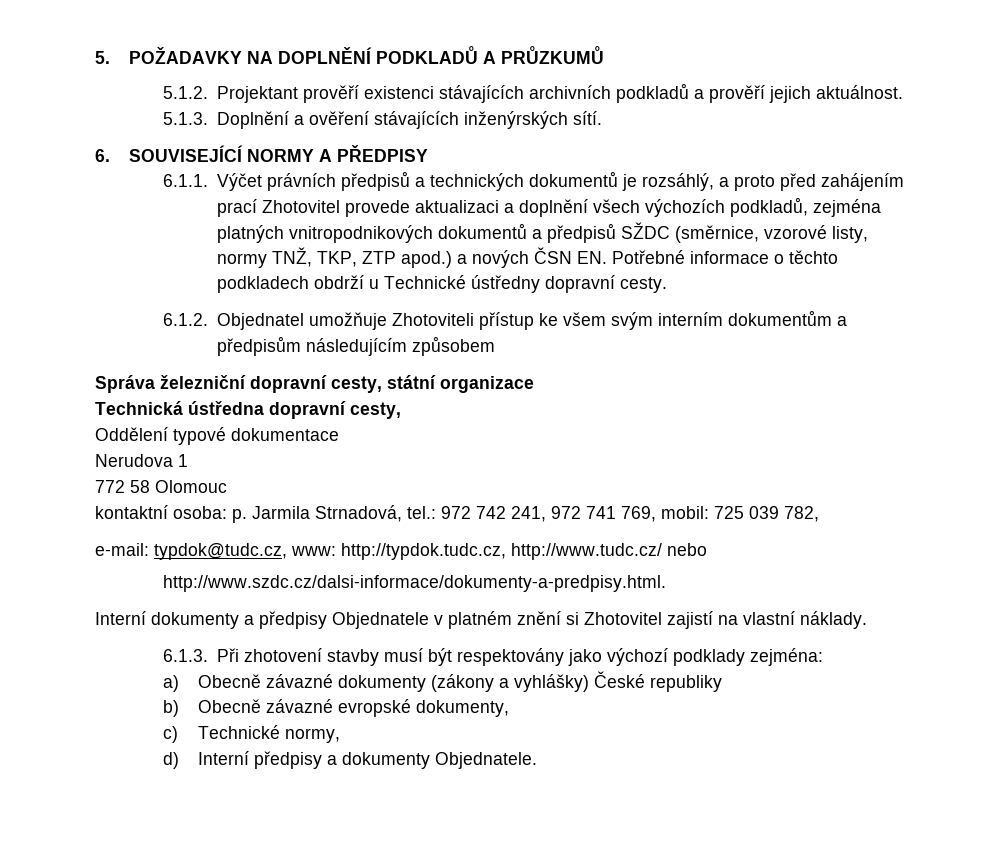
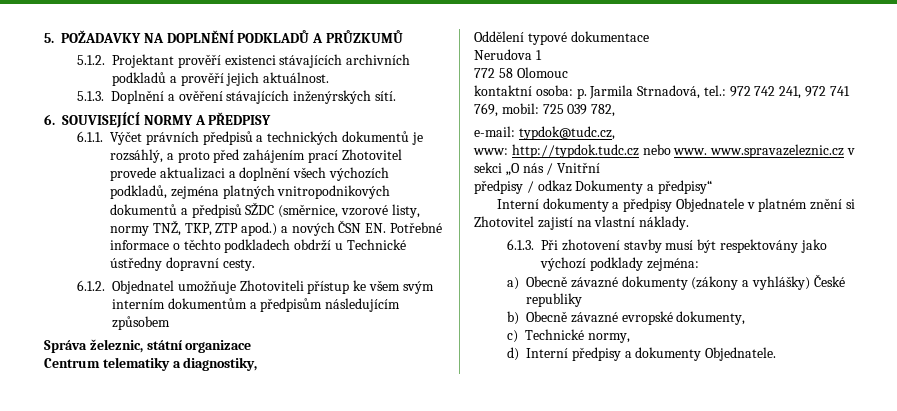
- Správa železniční dopravní cesty, státní organizace
+ Správa železnic, státní organizace
- Technická ústředna dopravní cesty,
+ Centrum telematiky a diagnostiky,
- e-mail: typdok@tudc.cz, www: http://typdok.tudc.cz, http://www.tudc.cz/ nebo
- http://www.szdc.cz/dalsi-informace/dokumenty-a-predpisy.html.
+ e-mail: typdok@tudc.cz,
+ www: http://typdok.tudc.cz nebo www. www.spravazeleznic.cz v sekci „O nás / Vnitřní
+ předpisy / odkaz Dokumenty a předpisy“

